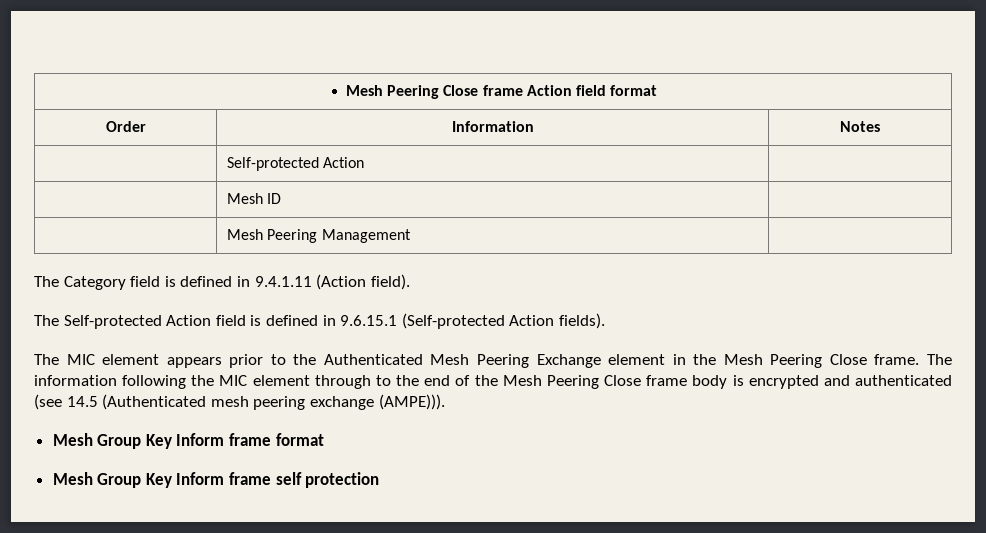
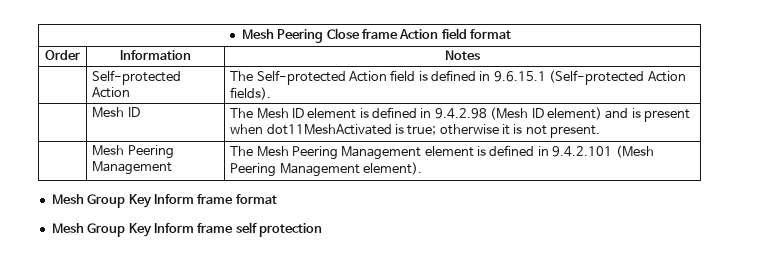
- | Self-protected Action |
- | Mesh ID |
- | Mesh Peering Management |
- The Category field is defined in 9.4.1.11 (Action field).
- The Self-protected Action field is defined in 9.6.15.1 (Self-protected Action fields).
+ | Self-protected Action | The Self-protected Action field is defined in 9.6.15.1 (Self-protected Action fields).
- The MIC element appears prior to the Authenticated Mesh Peering Exchange element in the Mesh Peering Close frame. The information following the MIC element through to the end of the Mesh Peering Close frame body is encrypted and authenticated (see 14.5 (Authenticated mesh peering exchange (AMPE))).
+ | Mesh ID | The Mesh ID element is defined in 9.4.2.98 (Mesh ID element) and is present when dot11MeshActivated is true; otherwise it is not present.
+ | Mesh Peering Management | The Mesh Peering Management element is defined in 9.4.2.101 (Mesh Peering Management element).

